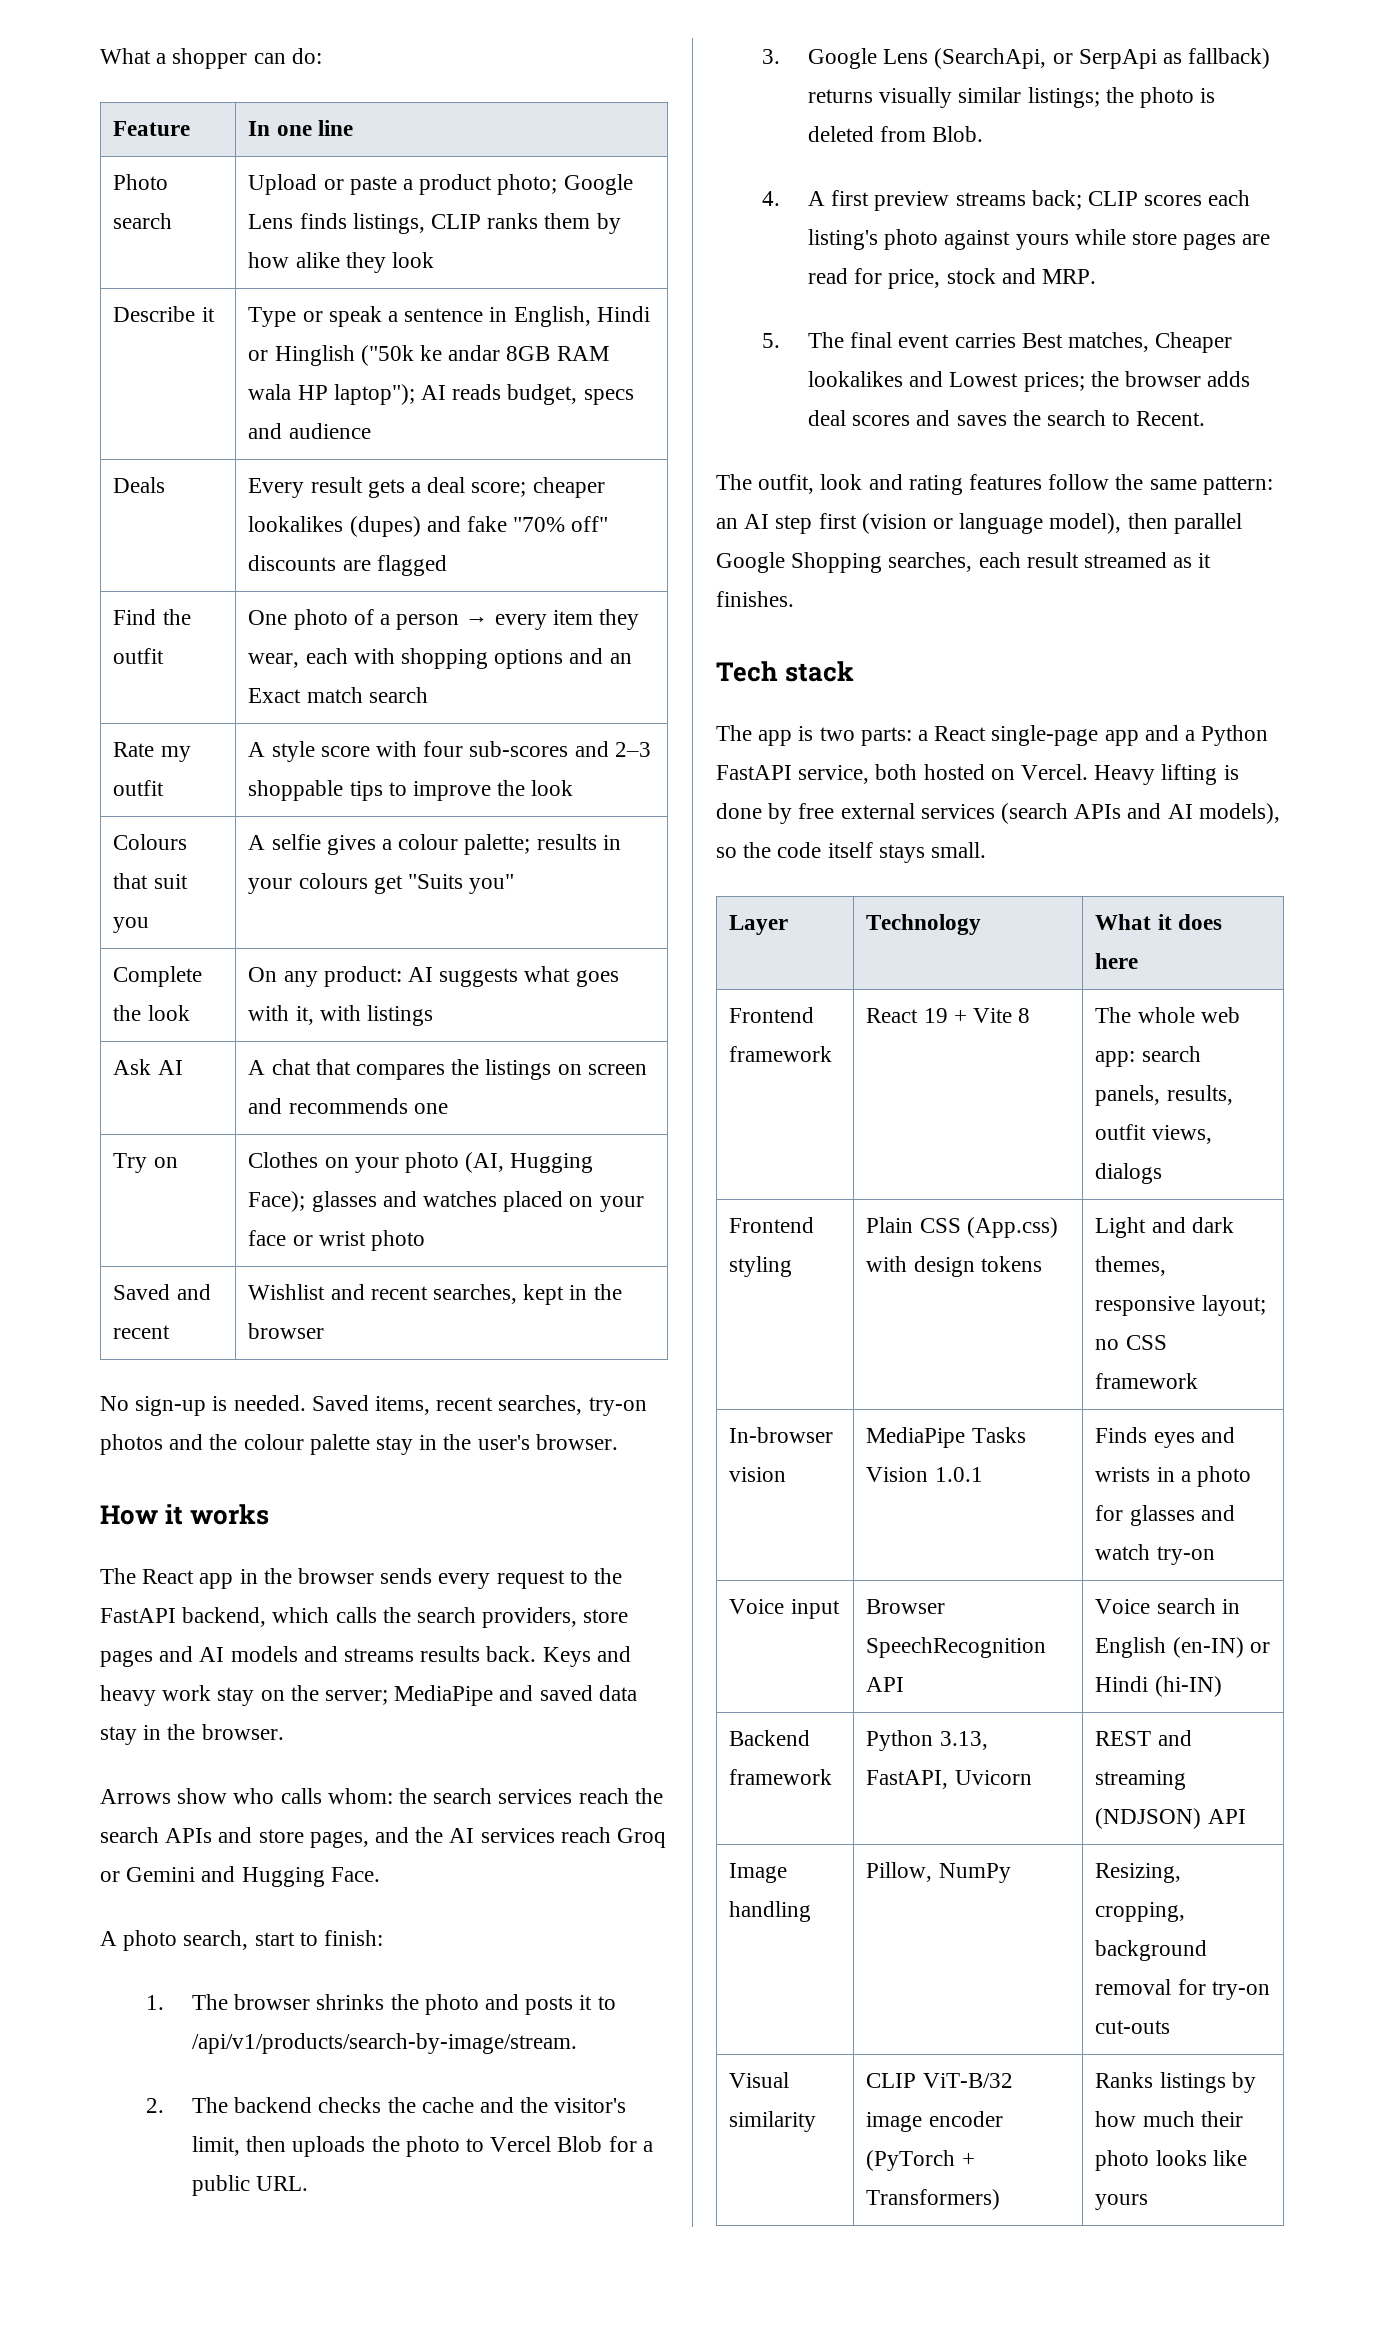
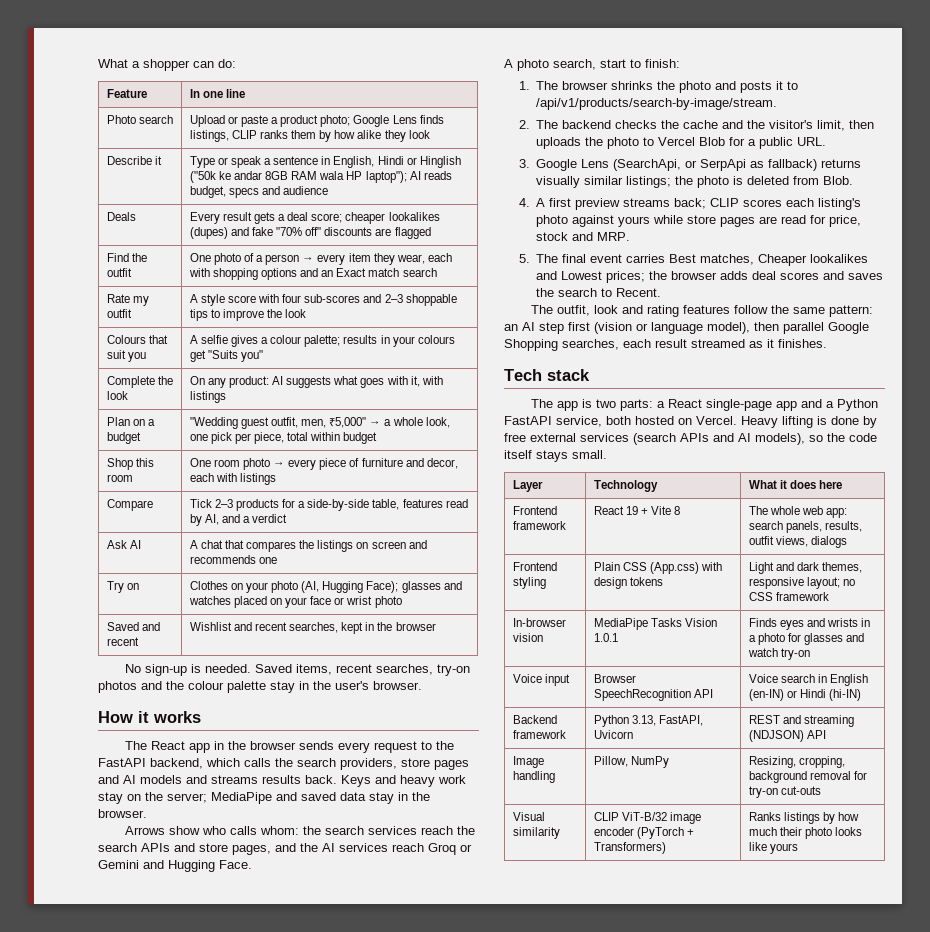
+ Plan on a budget | "Wedding guest outfit, men, ₹5,000" → a whole look, one pick per piece, total within budget
+ Shop this room | One room photo → every piece of furniture and decor, each with listings
+ Compare | Tick 2–3 products for a side-by-side table, features read by AI, and a verdict

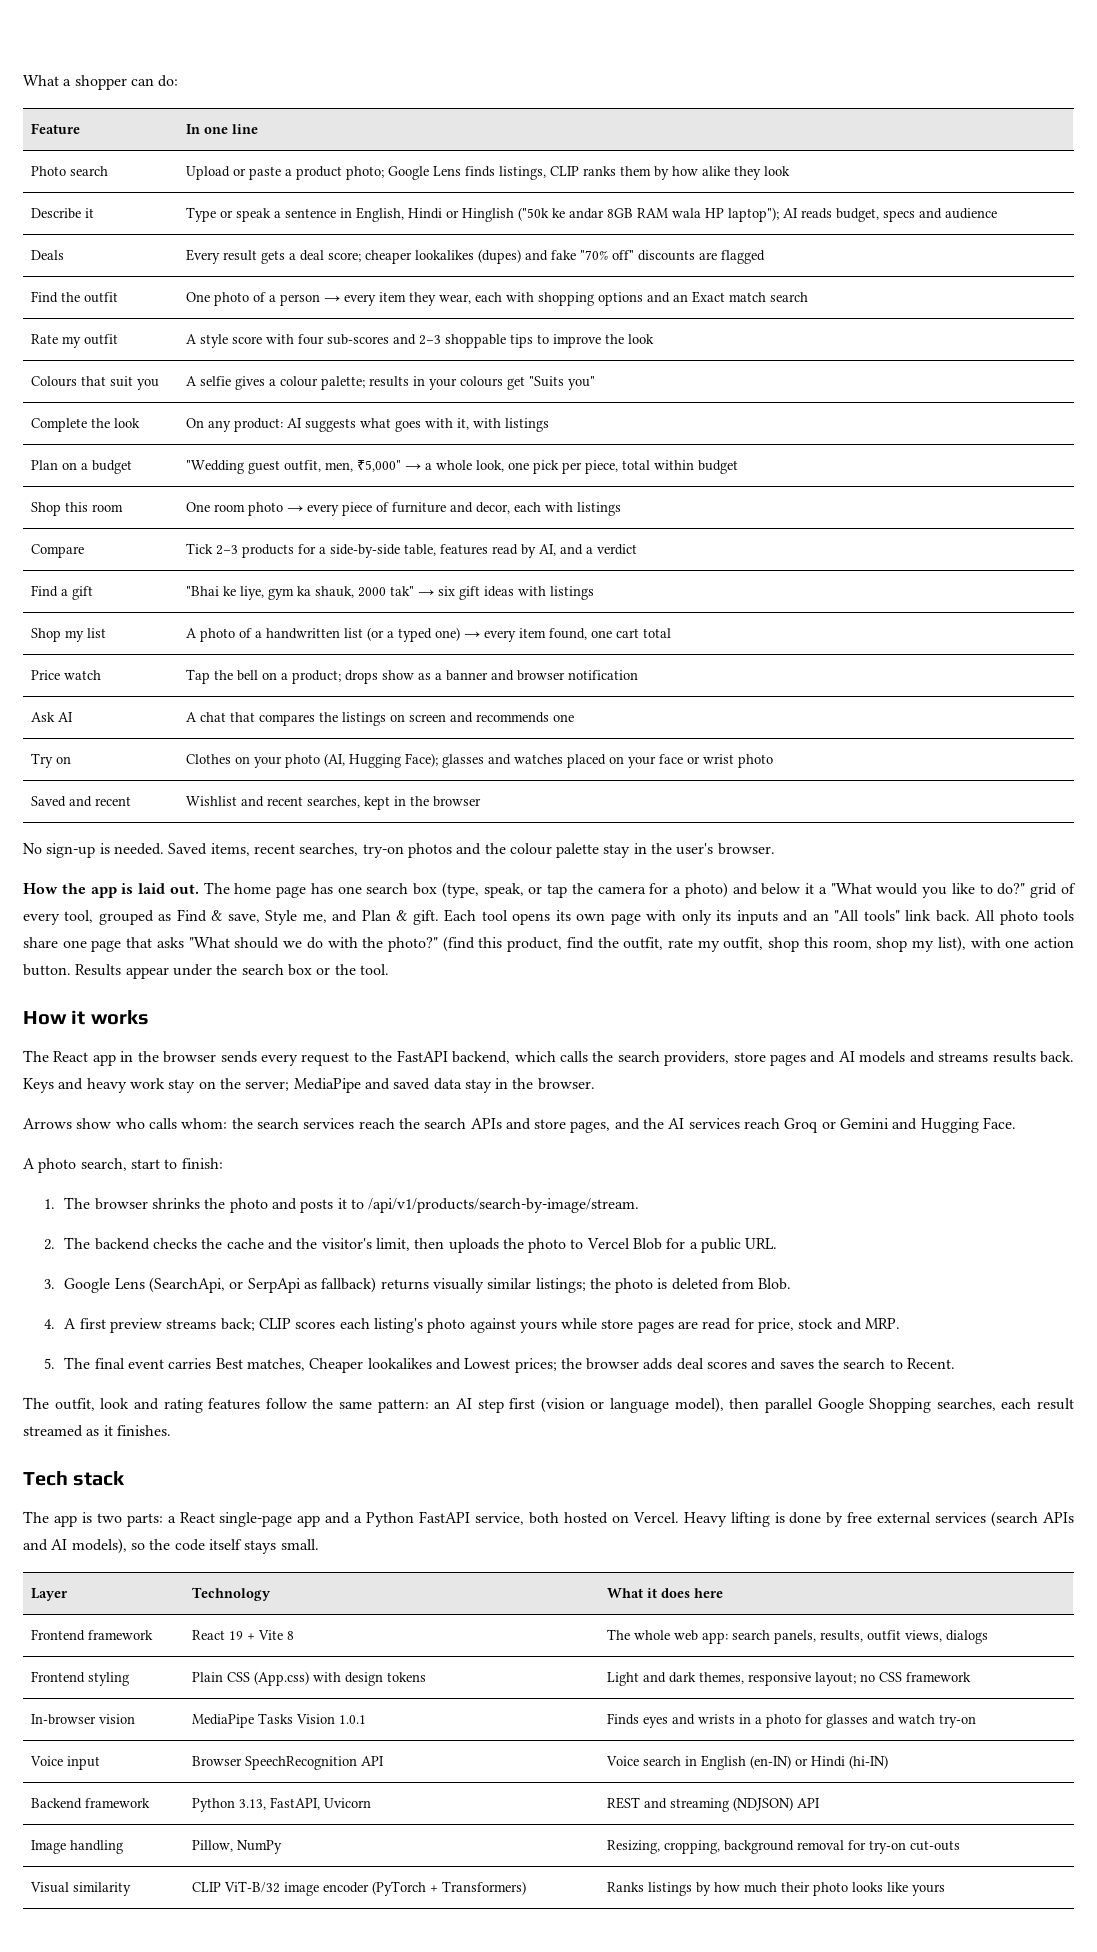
+ Find a gift | "Bhai ke liye, gym ka shauk, 2000 tak" → six gift ideas with listings
+ Shop my list | A photo of a handwritten list (or a typed one) → every item found, one cart total
+ Price watch | Tap the bell on a product; drops show as a banner and browser notification
+ How the app is laid out. The home page has one search box (type, speak, or tap the camera for a photo) and below it a "What would you like to do?" grid of every tool, grouped as Find & save, Style me, and Plan & gift. Each tool opens its own page with only its inputs and an "All tools" link back. All photo tools share one page that asks "What should we do with the photo?" (find this product, find the outfit, rate my outfit, shop this room, shop my list), with one action button. Results appear under the search box or the tool.

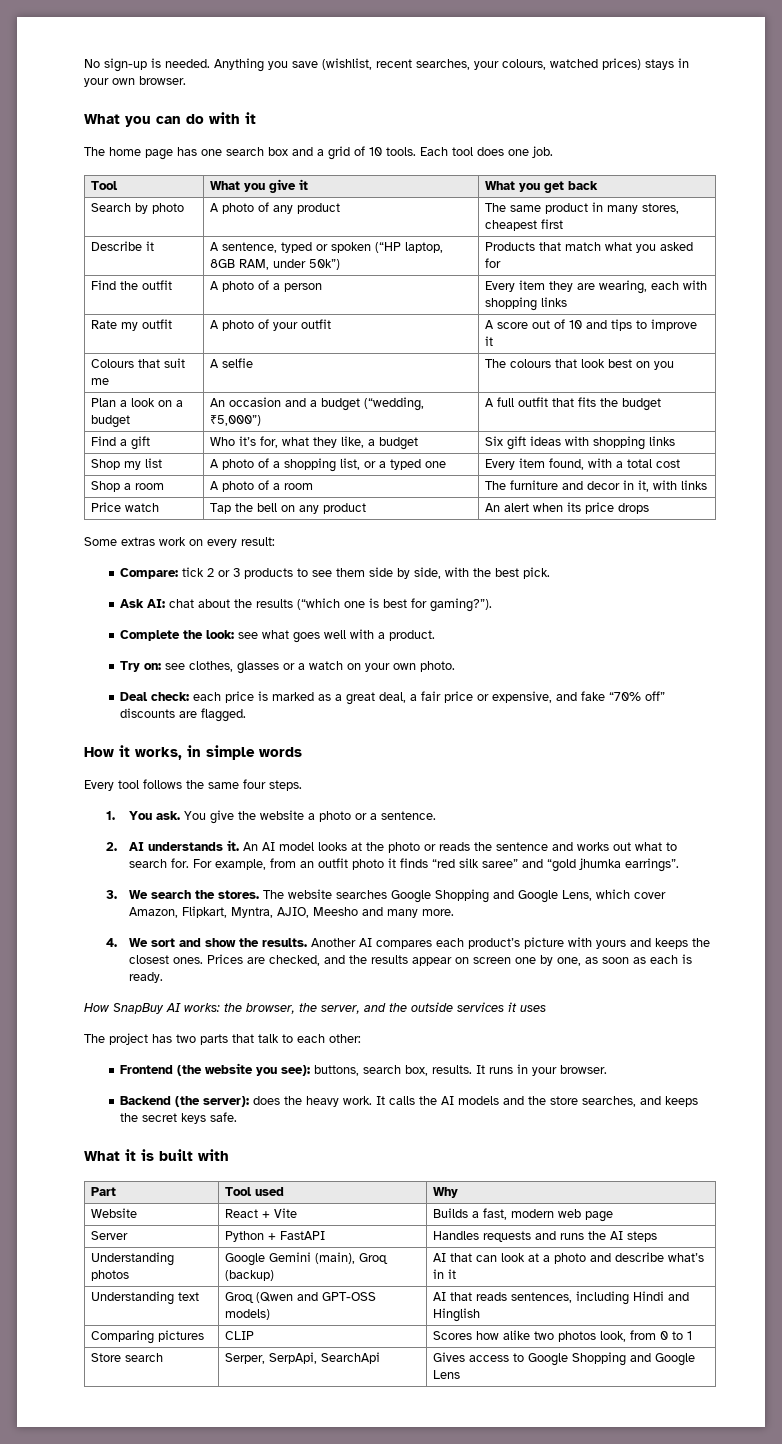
- What a shopper can do:
- Feature | In one line
- Photo search | Upload or paste a product photo; Google Lens finds listings, CLIP ranks them by how alike they look
- Describe it | Type or speak a sentence in English, Hindi or Hinglish ("50k ke andar 8GB RAM wala HP laptop"); AI reads budget, specs and audience
- Deals | Every result gets a deal score; cheaper lookalikes (dupes) and fake "70% off" discounts are flagged
+ No sign-up is needed. Anything you save (wishlist, recent searches, your colours, watched prices) stays in your own browser.
+ What you can do with it
+ The home page has one search box and a grid of 10 tools. Each tool does one job.
+ Tool | What you give it | What you get back
+ Search by photo | A photo of any product | The same product in many stores, cheapest first
+ Describe it | A sentence, typed or spoken (“HP laptop, 8GB RAM, under 50k”) | Products that match what you asked for
- Find the outfit | One photo of a person → every item they wear, each with shopping options and an Exact match search
- Rate my outfit | A style score with four sub-scores and 2–3 shoppable tips to improve the look
+ Find the outfit | A photo of a person | Every item they are wearing, each with shopping links
+ Rate my outfit | A photo of your outfit | A score out of 10 and tips to improve it
- Colours that suit you | A selfie gives a colour palette; results in your colours get "Suits you"
- Complete the look | On any product: AI suggests what goes with it, with listings
- Plan on a budget | "Wedding guest outfit, men, ₹5,000" → a whole look, one pick per piece, total within budget
- Shop this room | One room photo → every piece of furniture and decor, each with listings
- Compare | Tick 2–3 products for a side-by-side table, features read by AI, and a verdict
- Find a gift | "Bhai ke liye, gym ka shauk, 2000 tak" → six gift ideas with listings
+ Colours that suit me | A selfie | The colours that look best on you
+ Plan a look on a budget | An occasion and a budget (“wedding, ₹5,000”) | A full outfit that fits the budget
+ Find a gift | Who it’s for, what they like, a budget | Six gift ideas with shopping links
- Shop my list | A photo of a handwritten list (or a typed one) → every item found, one cart total
+ Shop my list | A photo of a shopping list, or a typed one | Every item found, with a total cost
+ Shop a room | A photo of a room | The furniture and decor in it, with links
- Price watch | Tap the bell on a product; drops show as a banner and browser notification
- Ask AI | A chat that compares the listings on screen and recommends one
- Try on | Clothes on your photo (AI, Hugging Face); glasses and watches placed on your face or wrist photo
- Saved and recent | Wishlist and recent searches, kept in the browser
- No sign-up is needed. Saved items, recent searches, try-on photos and the colour palette stay in the user's browser.
- How the app is laid out. The home page has one search box (type, speak, or tap the camera for a photo) and below it a "What would you like to do?" grid of every tool, grouped as Find & save, Style me, and Plan & gift. Each tool opens its own page with only its inputs and an "All tools" link back. All photo tools share one page that asks "What should we do with the photo?" (find this product, find the outfit, rate my outfit, shop this room, shop my list), with one action button. Results appear under the search box or the tool.
- How it works
- The React app in the browser sends every request to the FastAPI backend, which calls the search providers, store pages and AI models and streams results back. Keys and heavy work stay on the server; MediaPipe and saved data stay in the browser.
- Arrows show who calls whom: the search services reach the search APIs and store pages, and the AI services reach Groq or Gemini and Hugging Face.
- A photo search, start to finish:
- 1. The browser shrinks the photo and posts it to /api/v1/products/search-by-image/stream.
- 2. The backend checks the cache and the visitor's limit, then uploads the photo to Vercel Blob for a public URL.
- 3. Google Lens (SearchApi, or SerpApi as fallback) returns visually similar listings; the photo is deleted from Blob.
- 4. A first preview streams back; CLIP scores each listing's photo against yours while store pages are read for price, stock and MRP.
- 5. The final event carries Best matches, Cheaper lookalikes and Lowest prices; the browser adds deal scores and saves the search to Recent.
- The outfit, look and rating features follow the same pattern: an AI step first (vision or language model), then parallel Google Shopping searches, each result streamed as it finishes.
- Tech stack
- The app is two parts: a React single-page app and a Python FastAPI service, both hosted on Vercel. Heavy lifting is done by free external services (search APIs and AI models), so the code itself stays small.
- Layer | Technology | What it does here
- Frontend framework | React 19 + Vite 8 | The whole web app: search panels, results, outfit views, dialogs
- Frontend styling | Plain CSS (App.css) with design tokens | Light and dark themes, responsive layout; no CSS framework
- In-browser vision | MediaPipe Tasks Vision 1.0.1 | Finds eyes and wrists in a photo for glasses and watch try-on
- Voice input | Browser SpeechRecognition API | Voice search in English (en-IN) or Hindi (hi-IN)
- Backend framework | Python 3.13, FastAPI, Uvicorn | REST and streaming (NDJSON) API
- Image handling | Pillow, NumPy | Resizing, cropping, background removal for try-on cut-outs
- Visual similarity | CLIP ViT-B/32 image encoder (PyTorch + Transformers) | Ranks listings by how much their photo looks like yours
+ Price watch | Tap the bell on any product | An alert when its price drops
+ Some extras work on every result:
+ Compare: tick 2 or 3 products to see them side by side, with the best pick.
+ Ask AI: chat about the results (“which one is best for gaming?”).
+ Complete the look: see what goes well with a product.
+ Try on: see clothes, glasses or a watch on your own photo.
+ Deal check: each price is marked as a great deal, a fair price or expensive, and fake “70% off” discounts are flagged.
+ How it works, in simple words
+ Every tool follows the same four steps.
+ 1. You ask. You give the website a photo or a sentence.
+ 2. AI understands it. An AI model looks at the photo or reads the sentence and works out what to search for. For example, from an outfit photo it finds “red silk saree” and “gold jhumka earrings”.
+ 3. We search the stores. The website searches Google Shopping and Google Lens, which cover Amazon, Flipkart, Myntra, AJIO, Meesho and many more.
+ 4. We sort and show the results. Another AI compares each product’s picture with yours and keeps the closest ones. Prices are checked, and the results appear on screen one by one, as soon as each is ready.
+ How SnapBuy AI works: the browser, the server, and the outside services it uses
+ The project has two parts that talk to each other:
+ Frontend (the website you see): buttons, search box, results. It runs in your browser.
+ Backend (the server): does the heavy work. It calls the AI models and the store searches, and keeps the secret keys safe.
+ What it is built with
+ Part | Tool used | Why
+ Website | React + Vite | Builds a fast, modern web page
+ Server | Python + FastAPI | Handles requests and runs the AI steps
+ Understanding photos | Google Gemini (main), Groq (backup) | AI that can look at a photo and describe what’s in it
+ Understanding text | Groq (Qwen and GPT-OSS models) | AI that reads sentences, including Hindi and Hinglish
+ Comparing pictures | CLIP | Scores how alike two photos look, from 0 to 1
+ Store search | Serper, SerpApi, SearchApi | Gives access to Google Shopping and Google Lens

